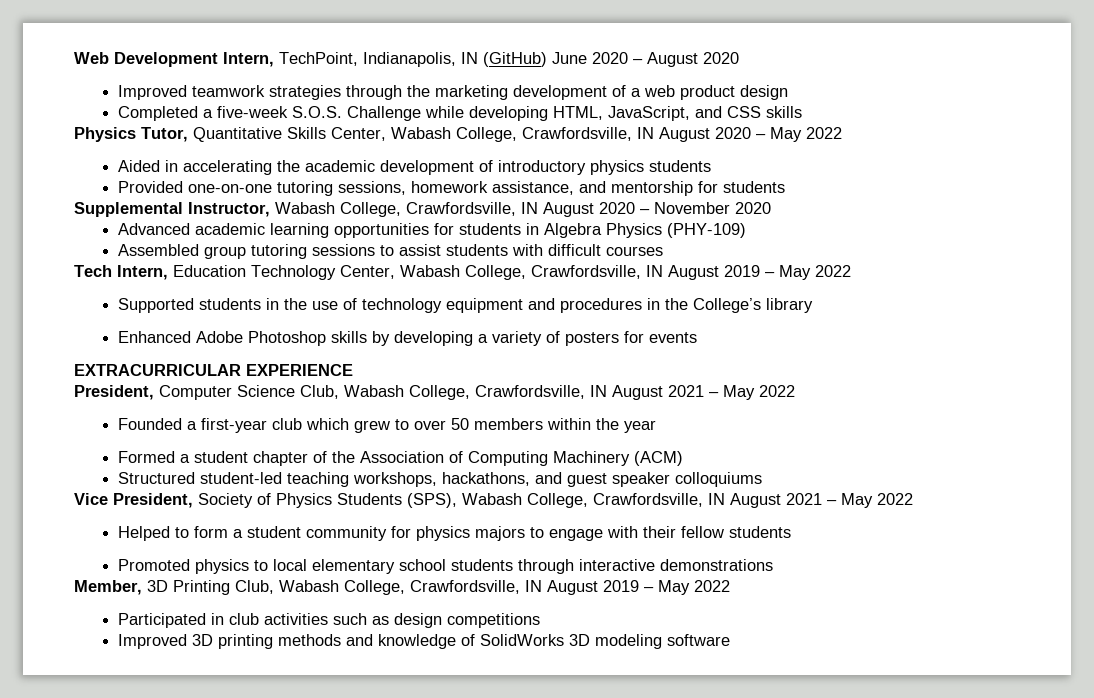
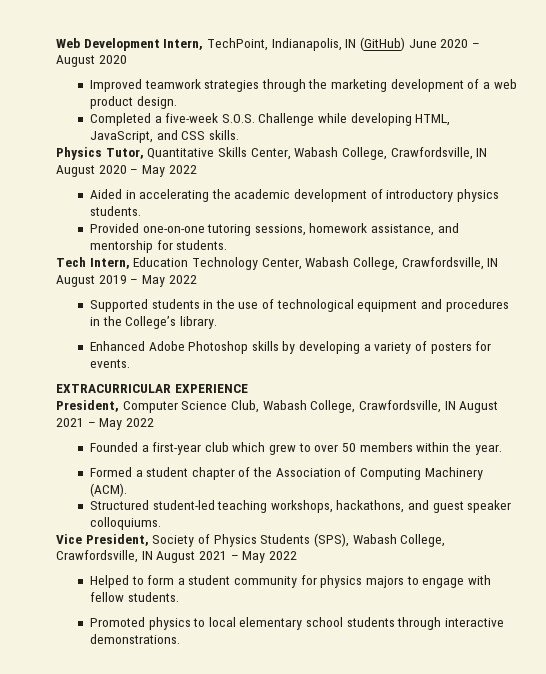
- Improved teamwork strategies through the marketing development of a web product design
+ Improved teamwork strategies through the marketing development of a web product design.
- Completed a five-week S.O.S. Challenge while developing HTML, JavaScript, and CSS skills
+ Completed a five-week S.O.S. Challenge while developing HTML, JavaScript, and CSS skills.
- Aided in accelerating the academic development of introductory physics students
+ Aided in accelerating the academic development of introductory physics students.
- Provided one-on-one tutoring sessions, homework assistance, and mentorship for students
- Supplemental Instructor, Wabash College, Crawfordsville, IN August 2020 – November 2020
- Advanced academic learning opportunities for students in Algebra Physics (PHY-109)
- Assembled group tutoring sessions to assist students with difficult courses
+ Provided one-on-one tutoring sessions, homework assistance, and mentorship for students.
- Supported students in the use of technology equipment and procedures in the College’s library
+ Supported students in the use of technological equipment and procedures in the College’s library.
- Enhanced Adobe Photoshop skills by developing a variety of posters for events
+ Enhanced Adobe Photoshop skills by developing a variety of posters for events.
- Founded a first-year club which grew to over 50 members within the year
+ Founded a first-year club which grew to over 50 members within the year.
- Formed a student chapter of the Association of Computing Machinery (ACM)
+ Formed a student chapter of the Association of Computing Machinery (ACM).
- Structured student-led teaching workshops, hackathons, and guest speaker colloquiums
+ Structured student-led teaching workshops, hackathons, and guest speaker colloquiums.
- Helped to form a student community for physics majors to engage with their fellow students
+ Helped to form a student community for physics majors to engage with fellow students.
- Promoted physics to local elementary school students through interactive demonstrations
- Member, 3D Printing Club, Wabash College, Crawfordsville, IN August 2019 – May 2022
- Participated in club activities such as design competitions
- Improved 3D printing methods and knowledge of SolidWorks 3D modeling software
+ Promoted physics to local elementary school students through interactive demonstrations.

